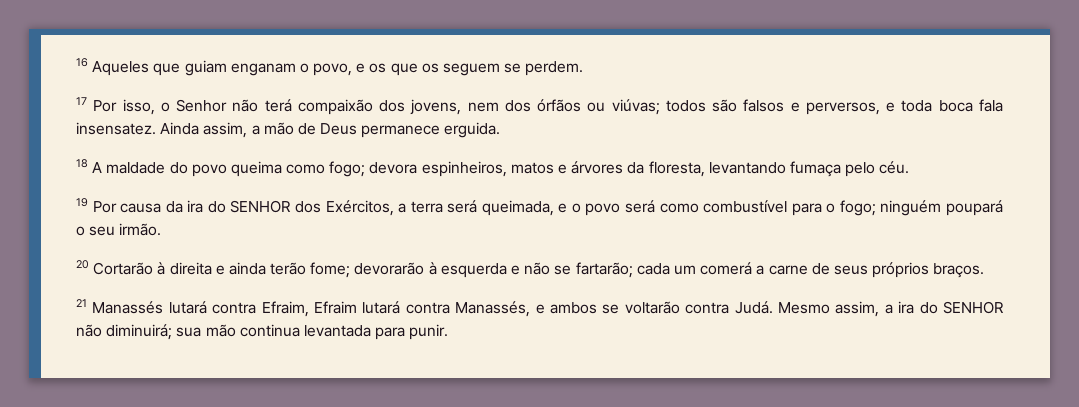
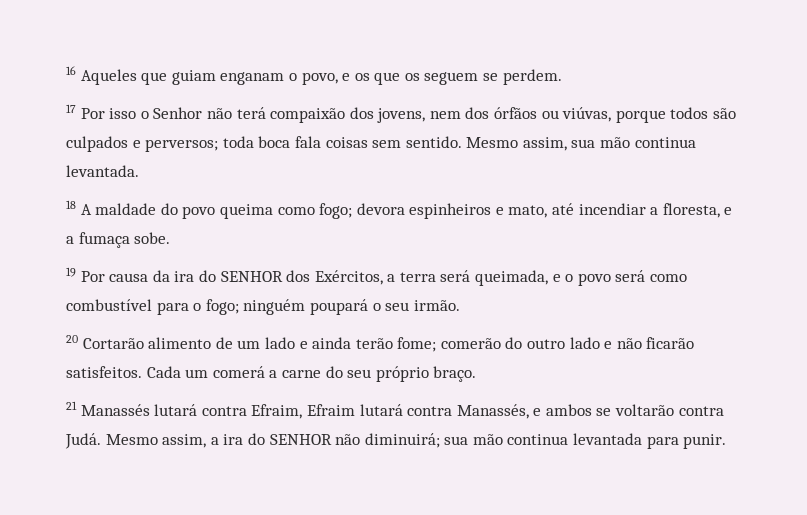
- 17 Por isso, o Senhor não terá compaixão dos jovens, nem dos órfãos ou viúvas; todos são falsos e perversos, e toda boca fala insensatez. Ainda assim, a mão de Deus permanece erguida.
+ 17 Por isso o Senhor não terá compaixão dos jovens, nem dos órfãos ou viúvas, porque todos são culpados e perversos; toda boca fala coisas sem sentido. Mesmo assim, sua mão continua levantada.
- 18 A maldade do povo queima como fogo; devora espinheiros, matos e árvores da floresta, levantando fumaça pelo céu.
+ 18 A maldade do povo queima como fogo; devora espinheiros e mato, até incendiar a floresta, e a fumaça sobe.
- 20 Cortarão à direita e ainda terão fome; devorarão à esquerda e não se fartarão; cada um comerá a carne de seus próprios braços.
+ 20 Cortarão alimento de um lado e ainda terão fome; comerão do outro lado e não ficarão satisfeitos. Cada um comerá a carne do seu próprio braço.

